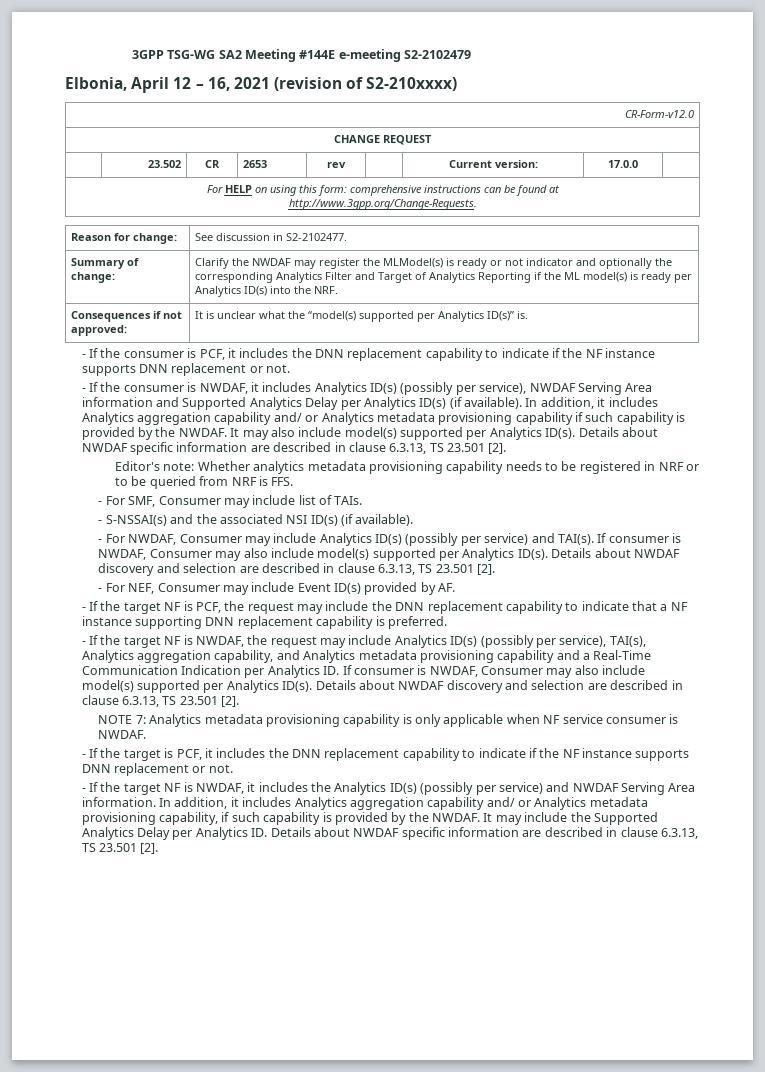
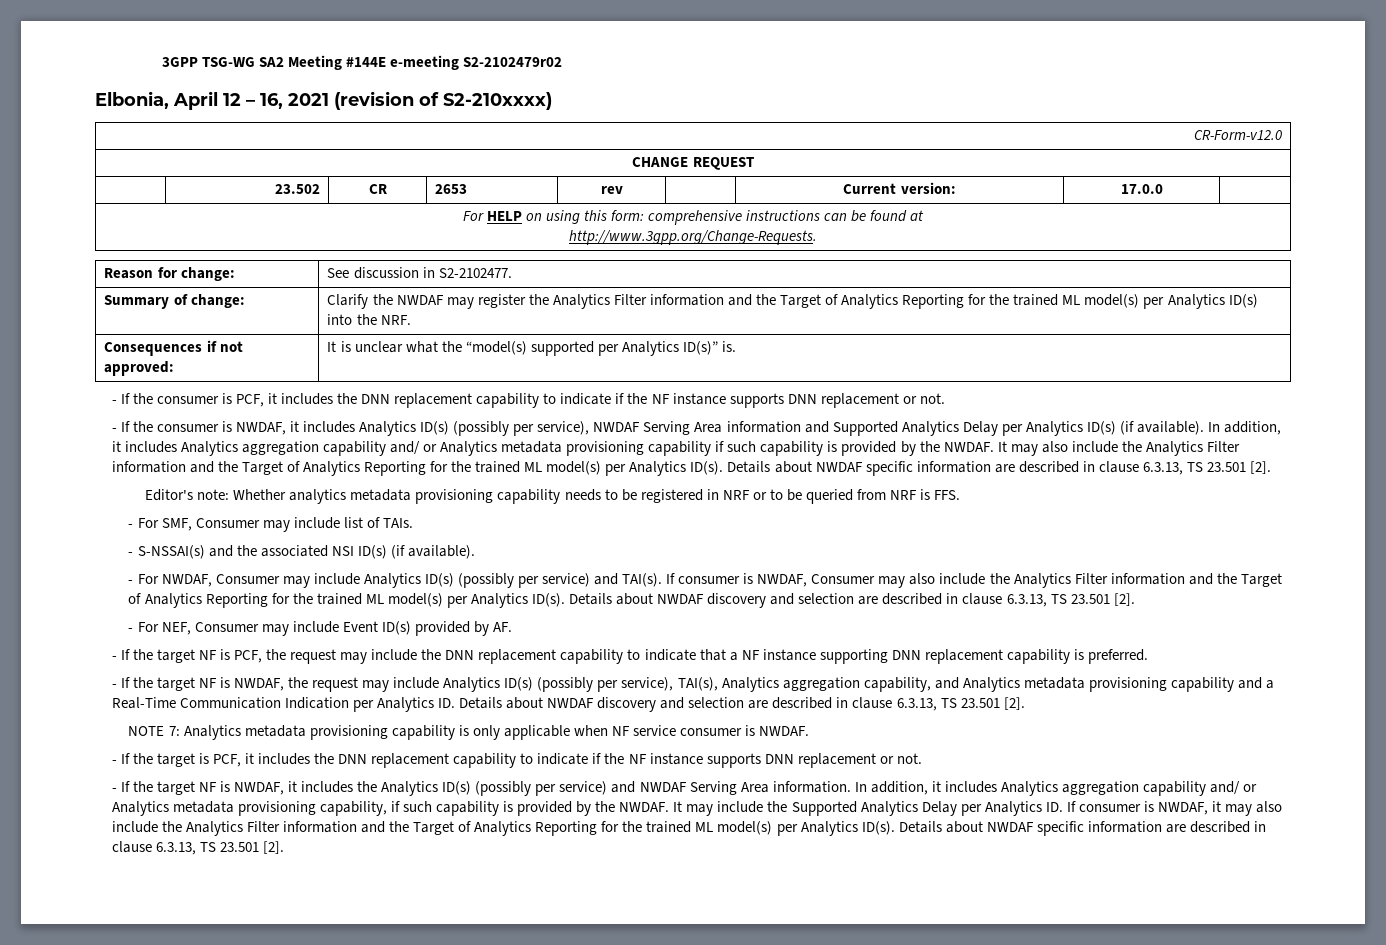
- 3GPP TSG-WG SA2 Meeting #144E e-meeting S2-2102479
+ 3GPP TSG-WG SA2 Meeting #144E e-meeting S2-2102479r02
- Summary of change: | Clarify the NWDAF may register the MLModel(s) is ready or not indicator and optionally the corresponding Analytics Filter and Target of Analytics Reporting if the ML model(s) is ready per Analytics ID(s) into the NRF.
+ Summary of change: | Clarify the NWDAF may register the Analytics Filter information and the Target of Analytics Reporting for the trained ML model(s) per Analytics ID(s) into the NRF.
- It may also include model(s) supported per Analytics ID(s).
+ It may also include the Analytics Filter information and the Target of Analytics Reporting for the trained ML model(s) per Analytics ID(s).
- - For NWDAF, Consumer may include Analytics ID(s) (possibly per service) and TAI(s). If consumer is NWDAF, Consumer may also include model(s) supported per Analytics ID(s).
+ - For NWDAF, Consumer may include Analytics ID(s) (possibly per service) and TAI(s). If consumer is NWDAF, Consumer may also include the Analytics Filter information and the Target of Analytics Reporting for the trained ML model(s) per Analytics ID(s).
- - If the target NF is NWDAF, the request may include Analytics ID(s) (possibly per service), TAI(s), Analytics aggregation capability, and Analytics metadata provisioning capability and a Real-Time Communication Indication per Analytics ID. If consumer is NWDAF, Consumer may also include model(s) supported per Analytics ID(s). Details about NWDAF discovery and selection are described in clause 6.3.13, TS 23.501 [2].
+ - If the target NF is NWDAF, the request may include Analytics ID(s) (possibly per service), TAI(s), Analytics aggregation capability, and Analytics metadata provisioning capability and a Real-Time Communication Indication per Analytics ID. Details about NWDAF discovery and selection are described in clause 6.3.13, TS 23.501 [2].
- It may include the Supported Analytics Delay per Analytics ID. Details about NWDAF specific information are described in clause 6.3.13, TS 23.501 [2].
+ It may include the Supported Analytics Delay per Analytics ID. If consumer is NWDAF, it may also include the Analytics Filter information and the Target of Analytics Reporting for the trained ML model(s) per Analytics ID(s). Details about NWDAF specific information are described in clause 6.3.13, TS 23.501 [2].

